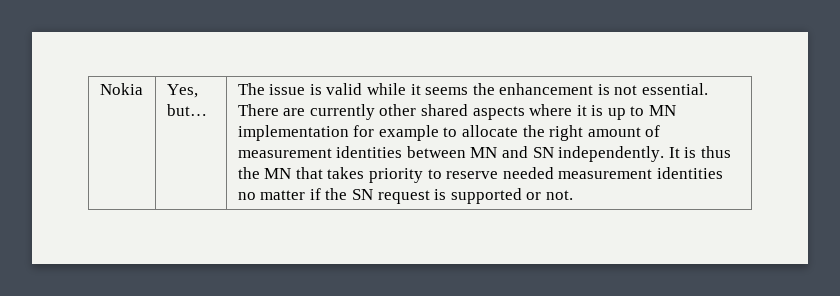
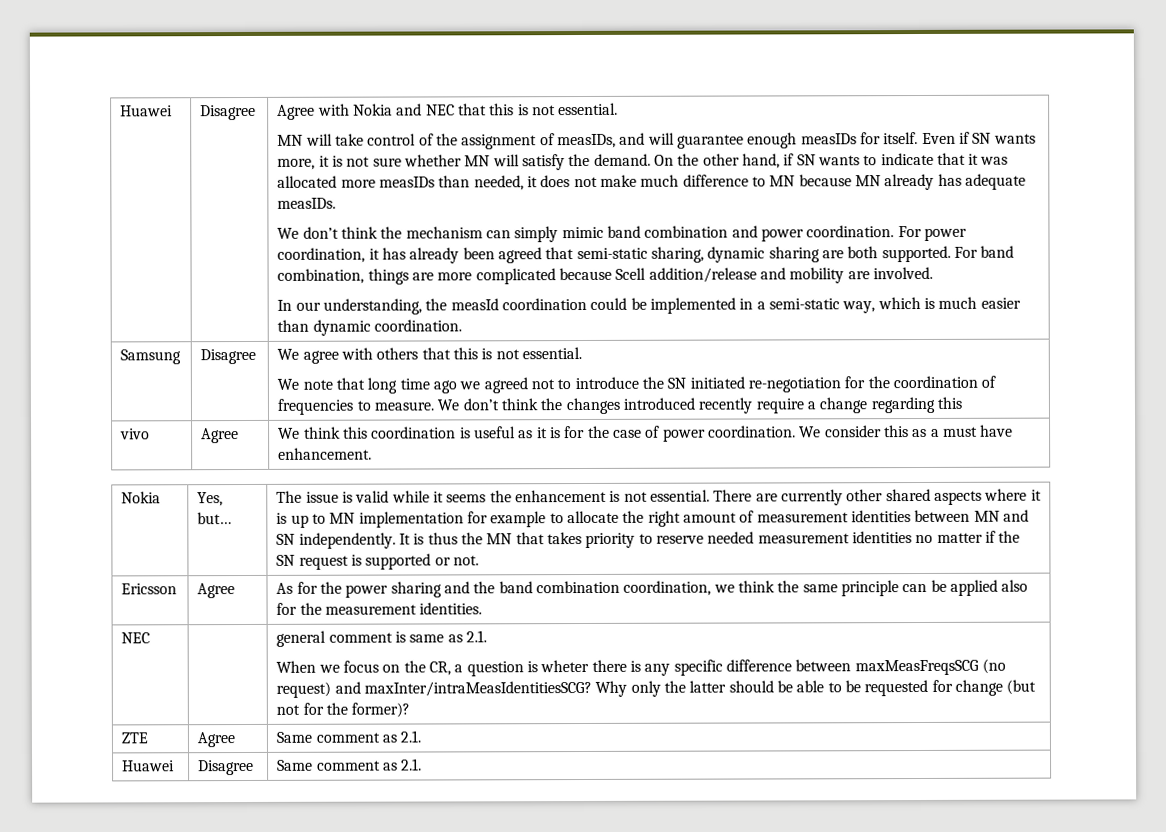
+ Huawei | Disagree | Agree with Nokia and NEC that this is not essential.
+ MN will take control of the assignment of measIDs, and will guarantee enough measIDs for itself. Even if SN wants more, it is not sure whether MN will satisfy the demand. On the other hand, if SN wants to indicate that it was allocated more measIDs than needed, it does not make much difference to MN because MN already has adequate measIDs.
+ We don’t think the mechanism can simply mimic band combination and power coordination. For power coordination, it has already been agreed that semi-static sharing, dynamic sharing are both supported. For band combination, things are more complicated because Scell addition/release and mobility are involved.
+ In our understanding, the measId coordination could be implemented in a semi-static way, which is much easier than dynamic coordination.
+ Samsung | Disagree | We agree with others that this is not essential.
+ We note that long time ago we agreed not to introduce the SN initiated re-negotiation for the coordination of frequencies to measure. We don’t think the changes introduced recently require a change regarding this
+ vivo | Agree | We think this coordination is useful as it is for the case of power coordination. We consider this as a must have enhancement.
+ Ericsson | Agree | As for the power sharing and the band combination coordination, we think the same principle can be applied also for the measurement identities.
+ NEC | | general comment is same as 2.1.
+ When we focus on the CR, a question is wheter there is any specific difference between maxMeasFreqsSCG (no request) and maxInter/intraMeasIdentitiesSCG? Why only the latter should be able to be requested for change (but not for the former)?
+ ZTE | Agree | Same comment as 2.1.
+ Huawei | Disagree | Same comment as 2.1.

